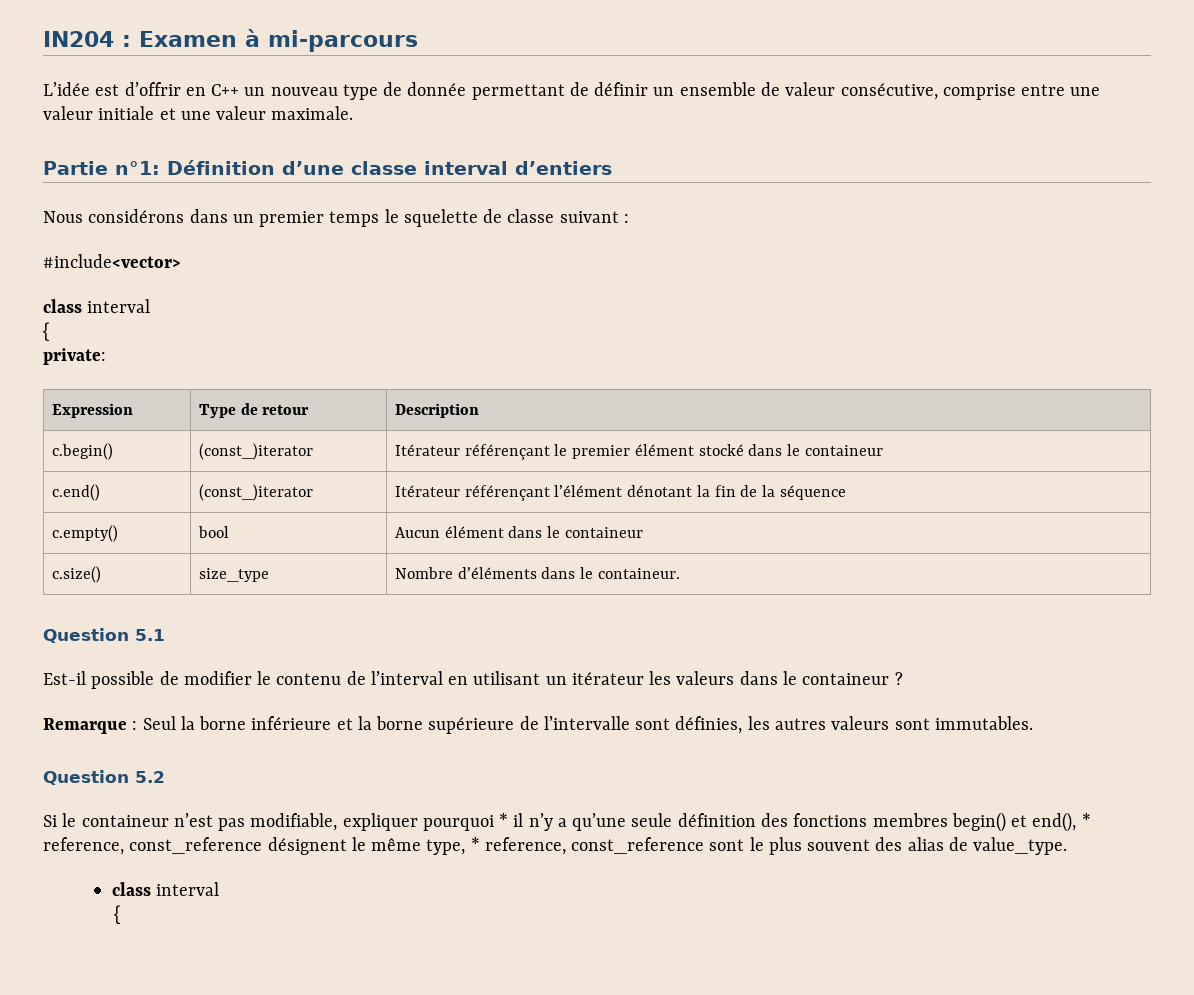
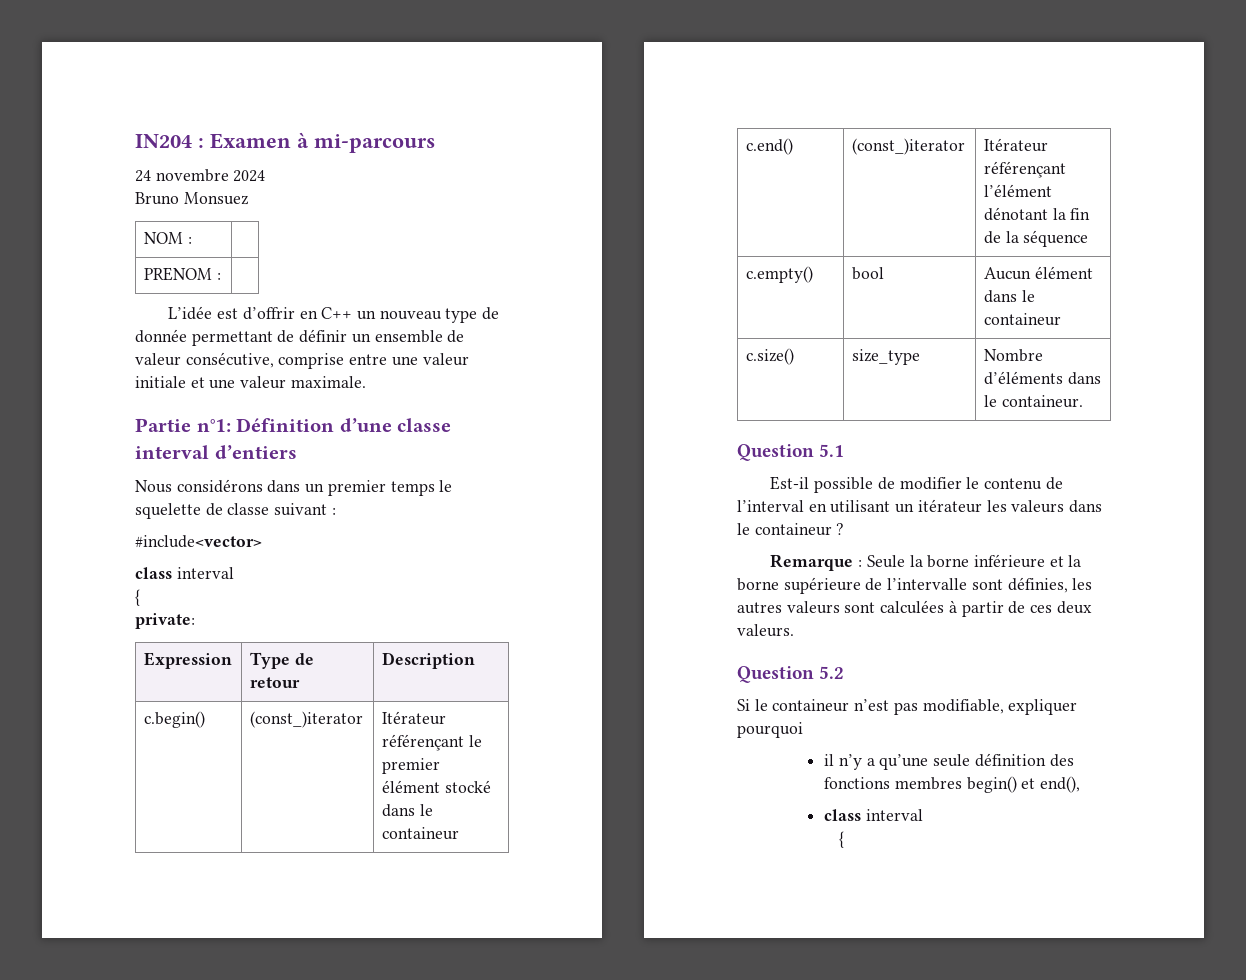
+ 24 novembre 2024
+ Bruno Monsuez
+ NOM : |
+ PRENOM : |
- Remarque : Seul la borne inférieure et la borne supérieure de l’intervalle sont définies, les autres valeurs sont immutables.
+ Remarque : Seule la borne inférieure et la borne supérieure de l’intervalle sont définies, les autres valeurs sont calculées à partir de ces deux valeurs.
- Si le containeur n’est pas modifiable, expliquer pourquoi * il n’y a qu’une seule définition des fonctions membres begin() et end(), * reference, const_reference désignent le même type, * reference, const_reference sont le plus souvent des alias de value_type.
+ Si le containeur n’est pas modifiable, expliquer pourquoi
+ il n’y a qu’une seule définition des fonctions membres begin() et end(),

